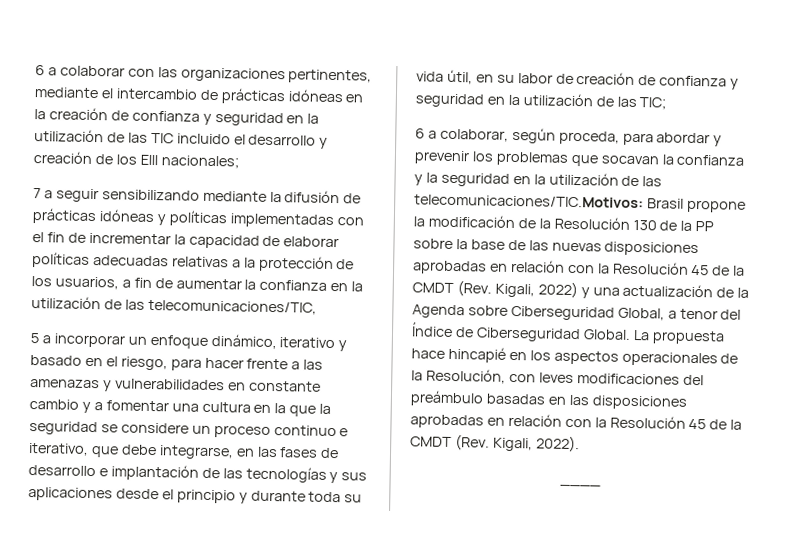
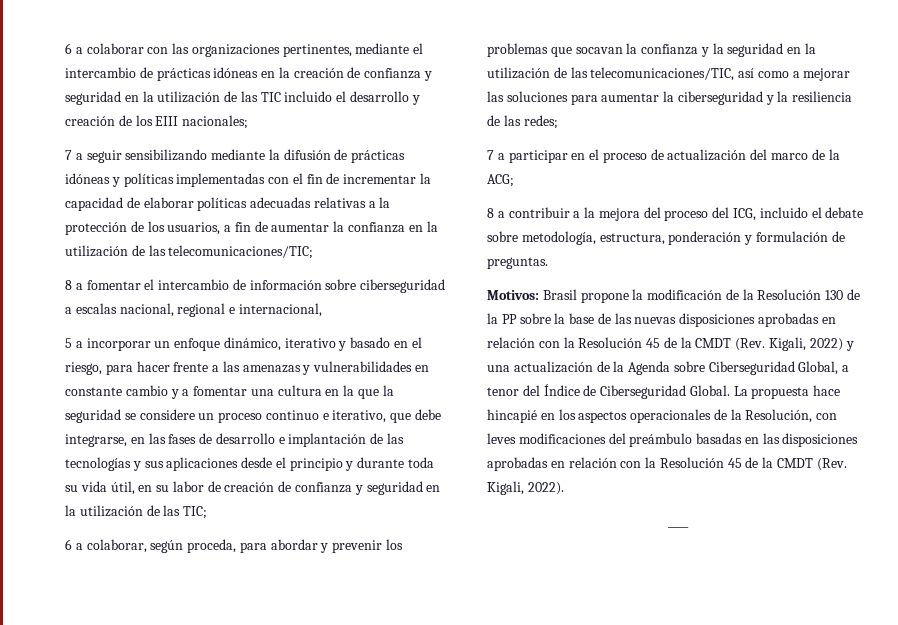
- 7 a seguir sensibilizando mediante la difusión de prácticas idóneas y políticas implementadas con el fin de incrementar la capacidad de elaborar políticas adecuadas relativas a la protección de los usuarios, a fin de aumentar la confianza en la utilización de las telecomunicaciones/TIC,
+ 7 a seguir sensibilizando mediante la difusión de prácticas idóneas y políticas implementadas con el fin de incrementar la capacidad de elaborar políticas adecuadas relativas a la protección de los usuarios, a fin de aumentar la confianza en la utilización de las telecomunicaciones/TIC;
+ 8 a fomentar el intercambio de información sobre ciberseguridad a escalas nacional, regional e internacional,
- 6 a colaborar, según proceda, para abordar y prevenir los problemas que socavan la confianza y la seguridad en la utilización de las telecomunicaciones/TIC.Motivos:
+ 6 a colaborar, según proceda, para abordar y prevenir los problemas que socavan la confianza y la seguridad en la utilización de las telecomunicaciones/TIC, así como a mejorar las soluciones para aumentar la ciberseguridad y la resiliencia de las redes;
+ 7 a participar en el proceso de actualización del marco de la ACG;
+ 8 a contribuir a la mejora del proceso del ICG, incluido el debate sobre metodología, estructura, ponderación y formulación de preguntas.
+ Motivos:

